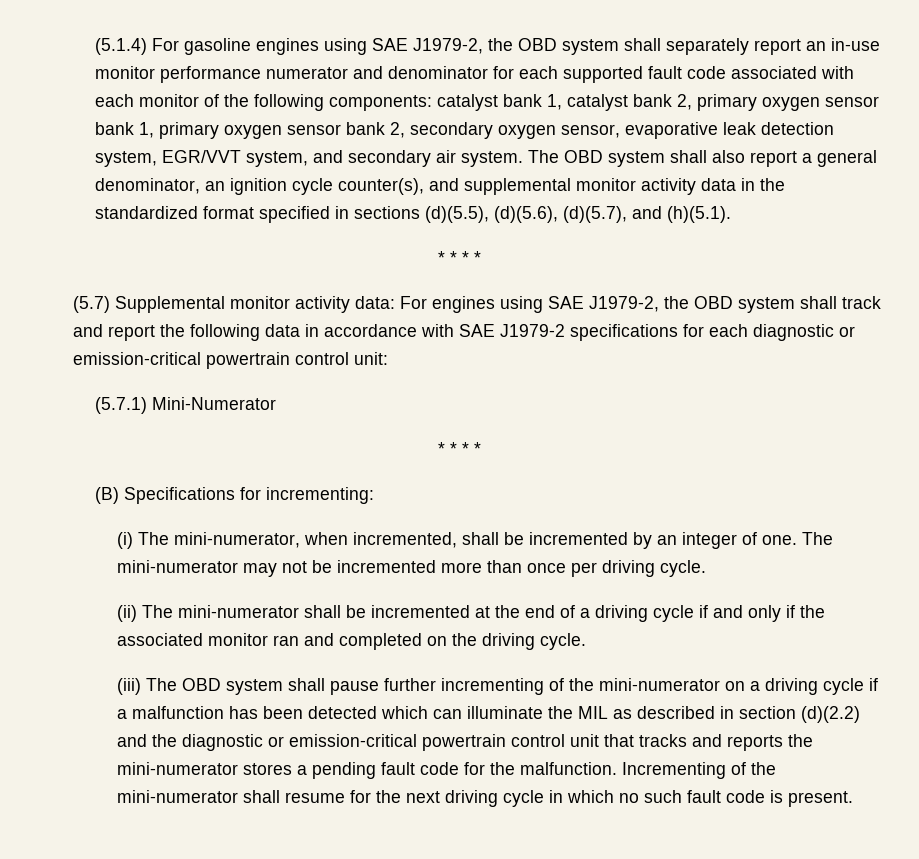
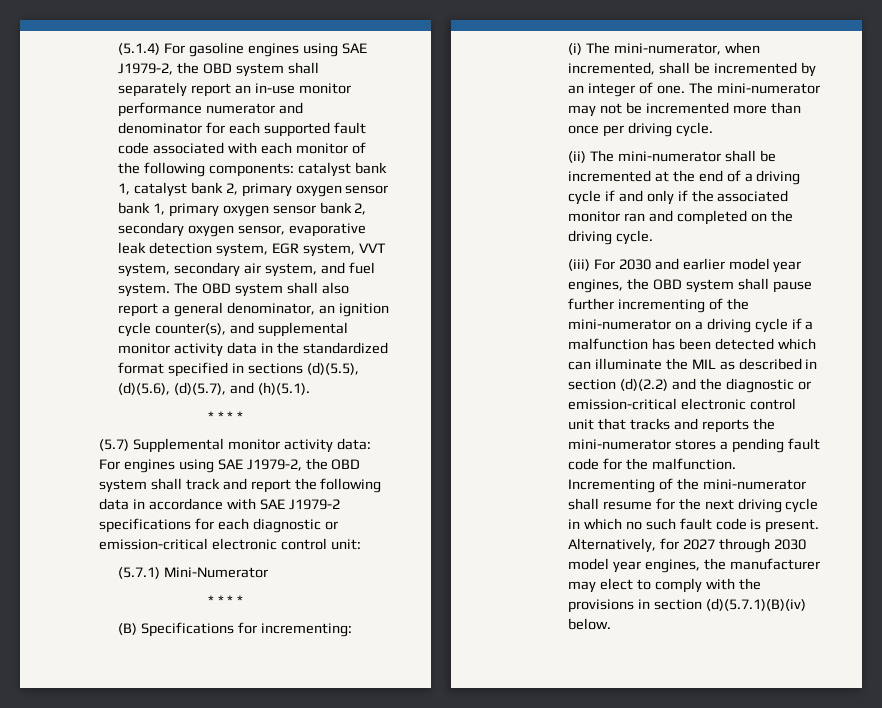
- (5.1.4) For gasoline engines using SAE J1979-2, the OBD system shall separately report an in-use monitor performance numerator and denominator for each supported fault code associated with each monitor of the following components: catalyst bank 1, catalyst bank 2, primary oxygen sensor bank 1, primary oxygen sensor bank 2, secondary oxygen sensor, evaporative leak detection system, EGR/VVT system, and secondary air system.
+ (5.1.4) For gasoline engines using SAE J1979-2, the OBD system shall separately report an in-use monitor performance numerator and denominator for each supported fault code associated with each monitor of the following components: catalyst bank 1, catalyst bank 2, primary oxygen sensor bank 1, primary oxygen sensor bank 2, secondary oxygen sensor, evaporative leak detection system, EGR system, VVT system, secondary air system, and fuel system.
- (5.7) Supplemental monitor activity data: For engines using SAE J1979-2, the OBD system shall track and report the following data in accordance with SAE J1979-2 specifications for each diagnostic or emission-critical powertrain control unit:
+ (5.7) Supplemental monitor activity data: For engines using SAE J1979-2, the OBD system shall track and report the following data in accordance with SAE J1979-2 specifications for each diagnostic or emission-critical electronic control unit:
- (iii) The OBD system shall pause further incrementing of the mini-numerator on a driving cycle if a malfunction has been detected which can illuminate the MIL as described in section (d)(2.2) and the diagnostic or emission-critical powertrain control unit that tracks and reports the mini-numerator stores a pending fault code for the malfunction.
+ (iii) For 2030 and earlier model year engines, the OBD system shall pause further incrementing of the mini-numerator on a driving cycle if a malfunction has been detected which can illuminate the MIL as described in section (d)(2.2) and the diagnostic or emission-critical electronic control unit that tracks and reports the mini-numerator stores a pending fault code for the malfunction.
+ Alternatively, for 2027 through 2030 model year engines, the manufacturer may elect to comply with the provisions in section (d)(5.7.1)(B)(iv) below.

